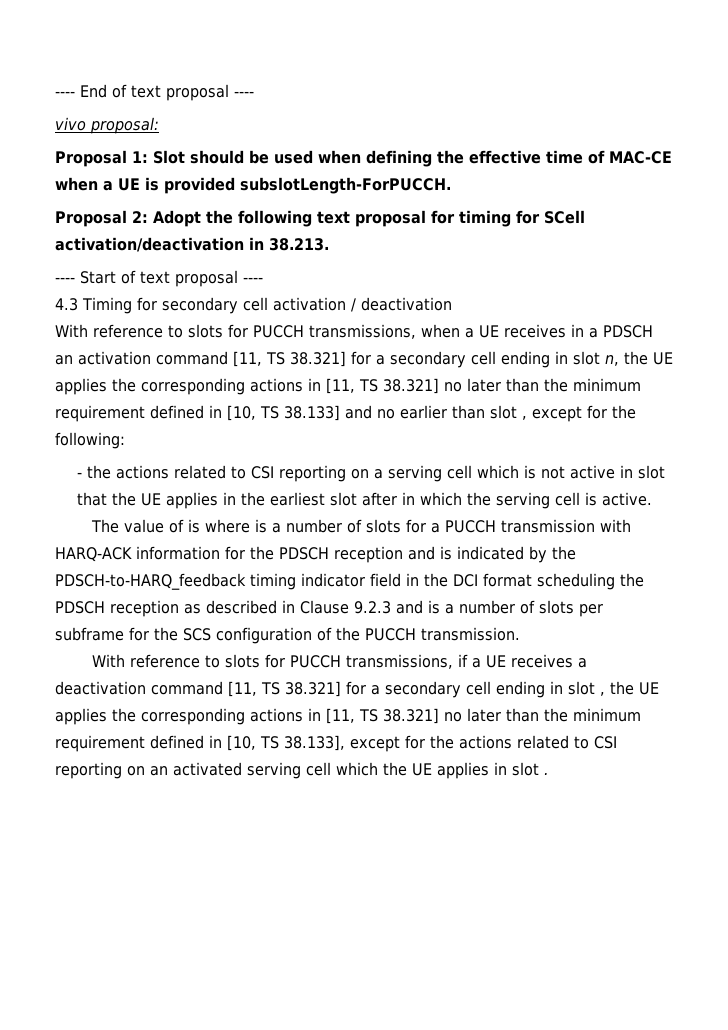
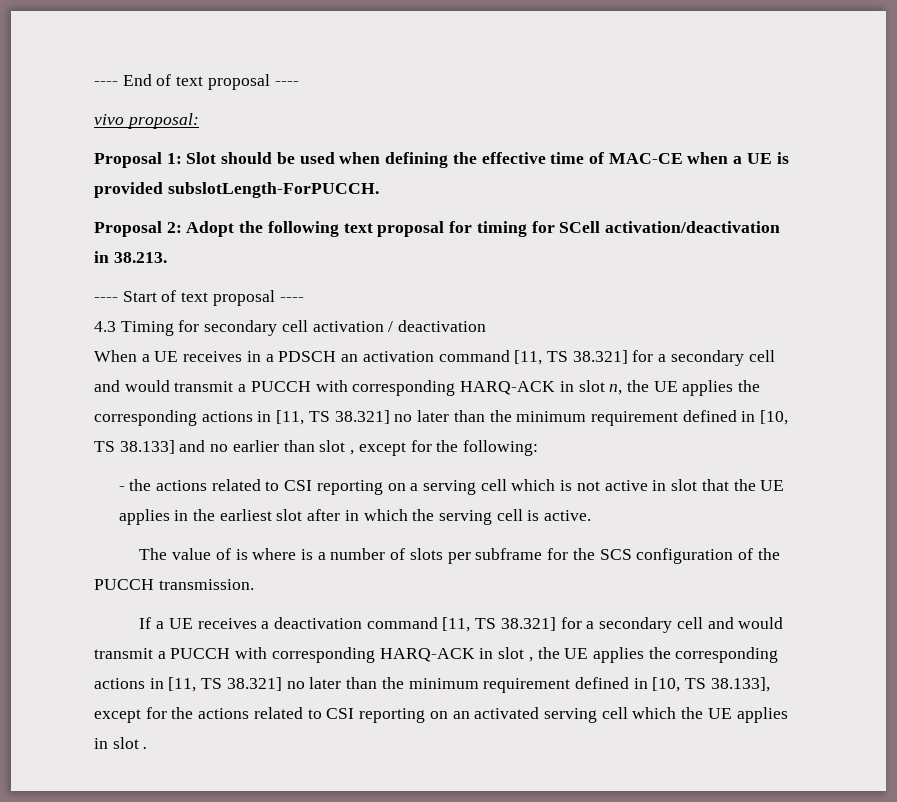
- With reference to slots for PUCCH transmissions, when a UE receives in a PDSCH an activation command [11, TS 38.321] for a secondary cell ending in slot n, the UE applies the corresponding actions in [11, TS 38.321] no later than the minimum requirement defined in [10, TS 38.133] and no earlier than slot , except for the following:
+ When a UE receives in a PDSCH an activation command [11, TS 38.321] for a secondary cell and would transmit a PUCCH with corresponding HARQ-ACK in slot n, the UE applies the corresponding actions in [11, TS 38.321] no later than the minimum requirement defined in [10, TS 38.133] and no earlier than slot , except for the following:
- The value of is where is a number of slots for a PUCCH transmission with HARQ-ACK information for the PDSCH reception and is indicated by the PDSCH-to-HARQ_feedback timing indicator field in the DCI format scheduling the PDSCH reception as described in Clause 9.2.3 and is a number of slots per subframe for the SCS configuration of the PUCCH transmission.
+ The value of is where is a number of slots per subframe for the SCS configuration of the PUCCH transmission.
- With reference to slots for PUCCH transmissions, if a UE receives a deactivation command [11, TS 38.321] for a secondary cell ending in slot , the UE applies the corresponding actions in [11, TS 38.321] no later than the minimum requirement defined in [10, TS 38.133], except for the actions related to CSI reporting on an activated serving cell which the UE applies in slot .
+ If a UE receives a deactivation command [11, TS 38.321] for a secondary cell and would transmit a PUCCH with corresponding HARQ-ACK in slot , the UE applies the corresponding actions in [11, TS 38.321] no later than the minimum requirement defined in [10, TS 38.133], except for the actions related to CSI reporting on an activated serving cell which the UE applies in slot .

